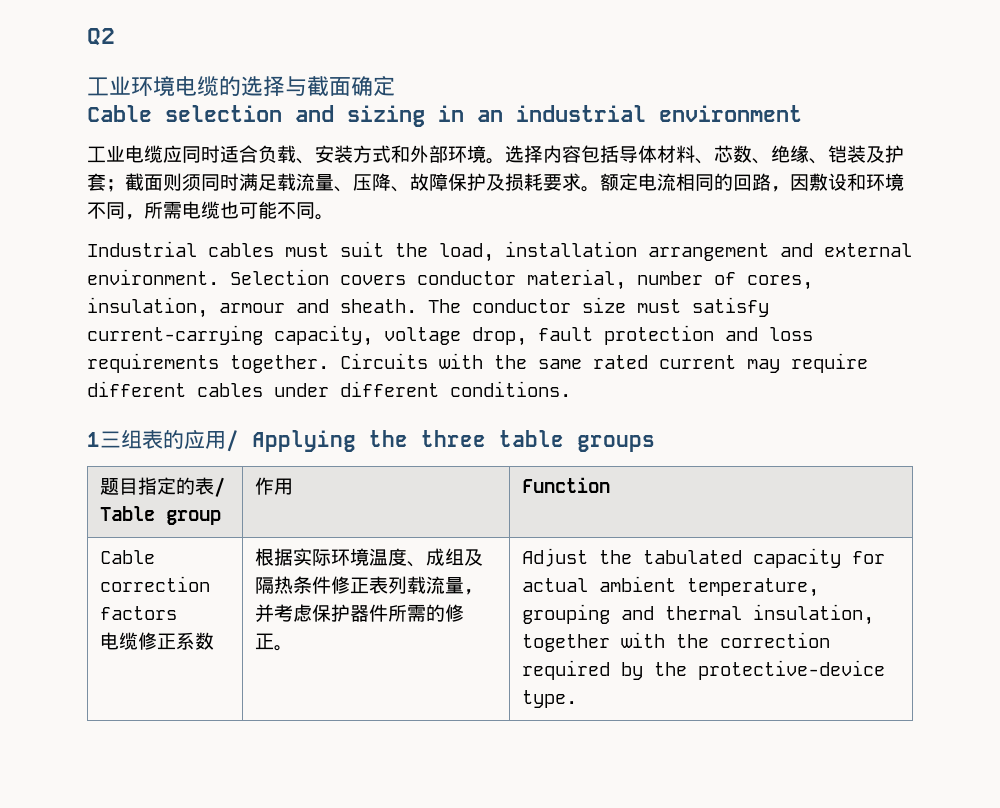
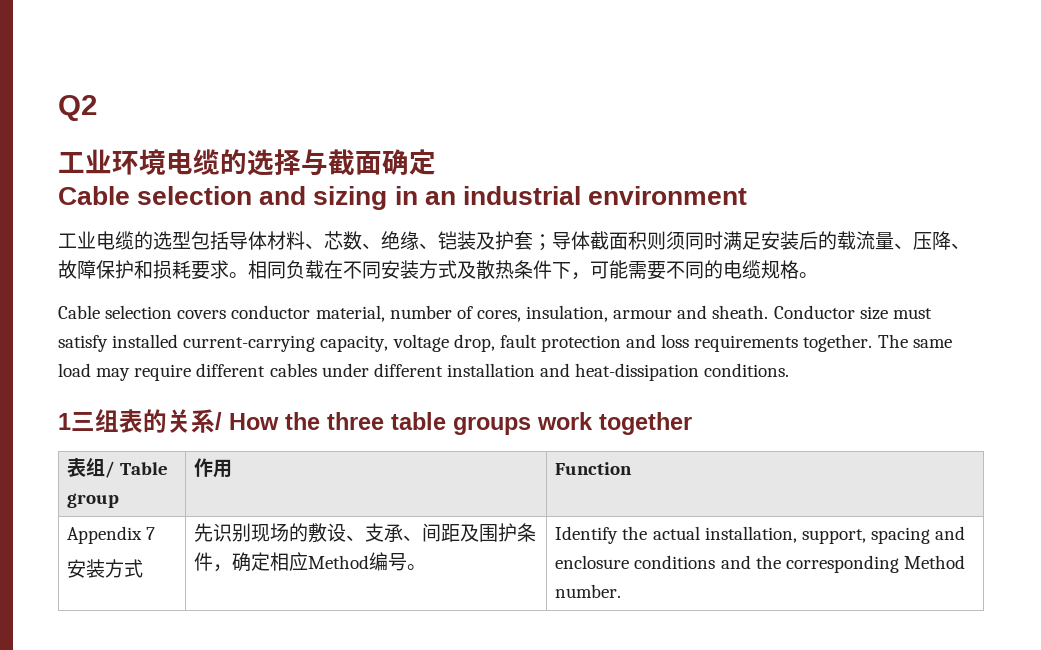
- 工业电缆应同时适合负载、安装方式和外部环境。选择内容包括导体材料、芯数、绝缘、铠装及护套；截面则须同时满足载流量、压降、故障保护及损耗要求。
+ 工业电缆的选型包括导体材料、芯数、绝缘、铠装及护套；导体截面积则须同时满足安装后的载流量、压降、故障保护和损耗要求。
- 额定电流相同的回路，因敷设和环境不同，所需电缆也可能不同。
- Industrial cables must suit the load, installation arrangement and external environment. Selection covers conductor material, number of cores, insulation, armour and sheath.
+ 相同负载在不同安装方式及散热条件下，可能需要不同的电缆规格。
+ Cable selection covers conductor material, number of cores, insulation, armour and sheath.
- The conductor size must satisfy current-carrying capacity, voltage drop, fault protection and loss requirements together.
+ Conductor size must satisfy installed current-carrying capacity, voltage drop, fault protection and loss requirements together.
- Circuits with the same rated current may require different cables under different conditions.
+ The same load may require different cables under different installation and heat-dissipation conditions.
- 1三组表的应用/ Applying the three table groups
- 题目指定的表/ Table group | 作用 | Function
+ 1三组表的关系/ How the three table groups work together
+ 表组/ Table group | 作用 | Function
- Cable correction factors
- 电缆修正系数 | 根据实际环境温度、成组及隔热条件修正表列载流量，并考虑保护器件所需的修正。 | Adjust the tabulated capacity for actual ambient temperature, grouping and thermal insulation, together with the correction required by the protective-device type.
+ Appendix 7
+ 安装方式 | 先识别现场的敷设、支承、间距及围护条件，确定相应Method编号。 | Identify the actual installation, support, spacing and enclosure conditions and the corresponding Method number.

